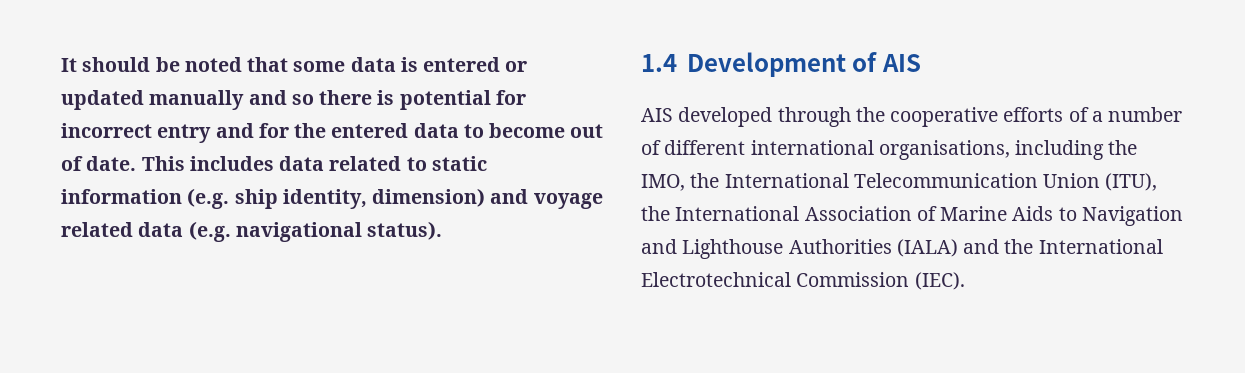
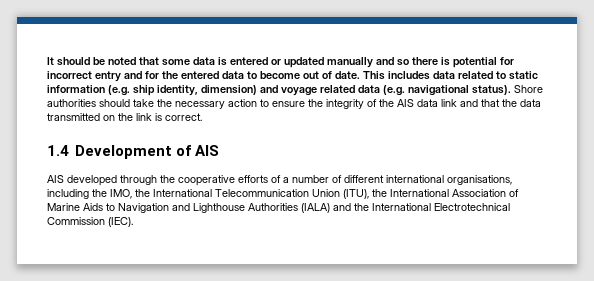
+ Shore authorities should take the necessary action to ensure the integrity of the AIS data link and that the data transmitted on the link is correct.

